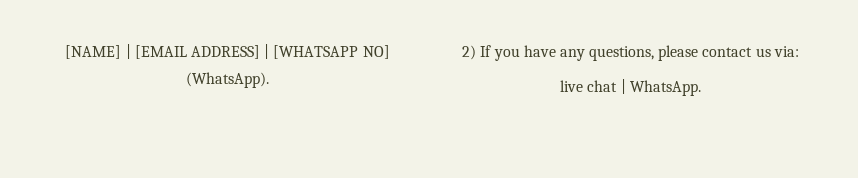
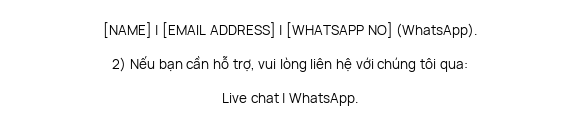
- 2) If you have any questions, please contact us via:
- live chat | WhatsApp.
+ 2) Nếu bạn cần hỗ trợ, vui lòng liên hệ với chúng tôi qua:
+ Live chat | WhatsApp.

